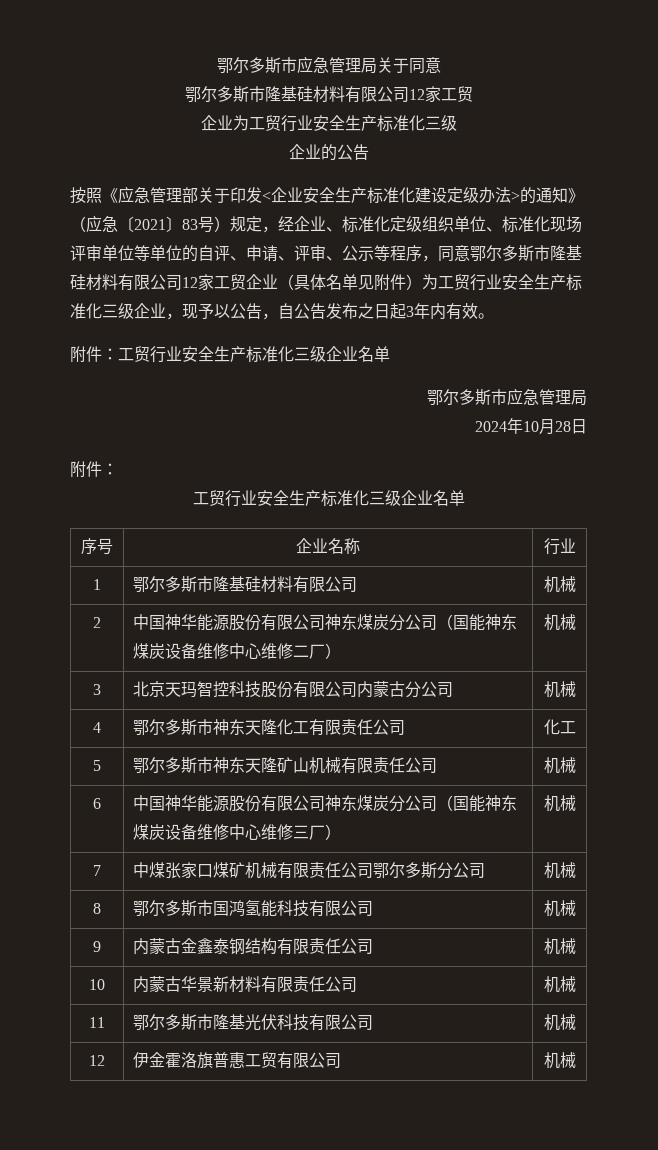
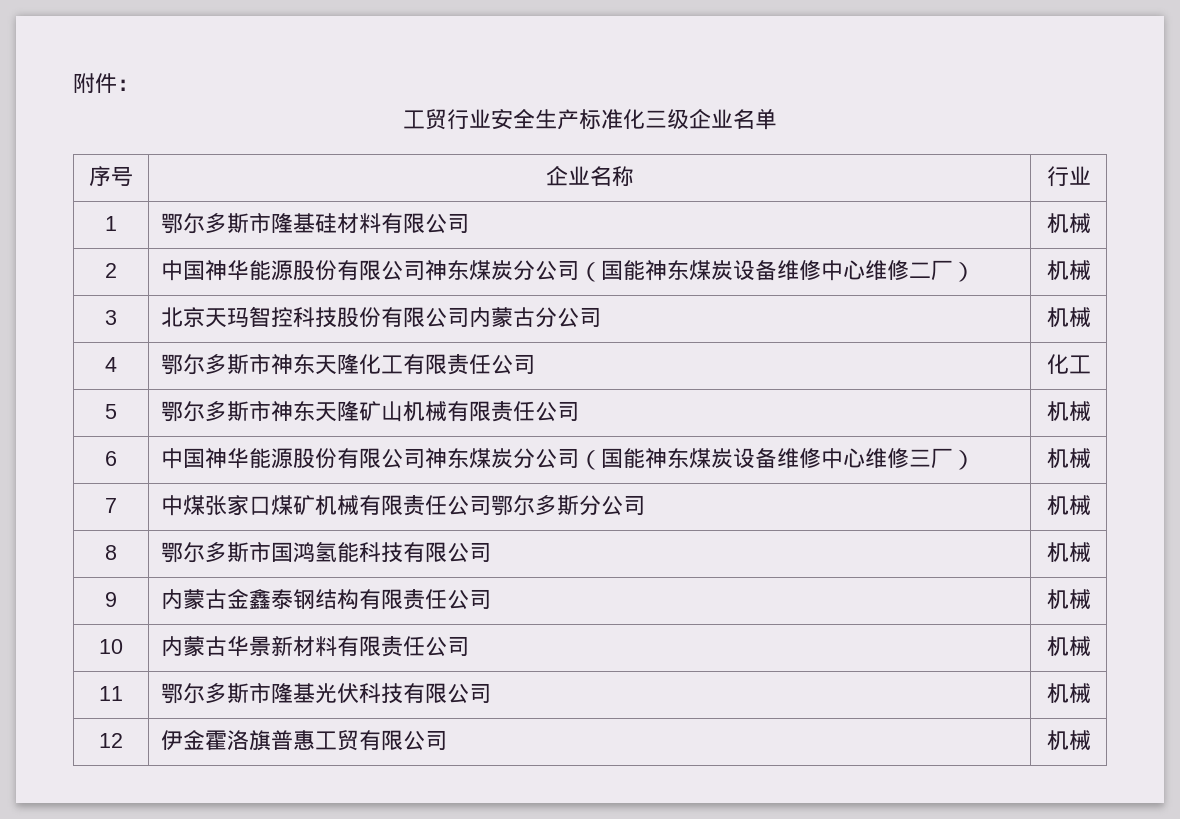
- 鄂尔多斯市应急管理局关于同意
- 鄂尔多斯市隆基硅材料有限公司12家工贸
- 企业为工贸行业安全生产标准化三级
- 企业的公告
- 按照《应急管理部关于印发<企业安全生产标准化建设定级办法>的通知》（应急〔2021〕83号）规定，经企业、标准化定级组织单位、标准化现场评审单位等单位的自评、申请、评审、公示等程序，同意鄂尔多斯市隆基硅材料有限公司12家工贸企业（具体名单见附件）为工贸行业安全生产标准化三级企业，现予以公告，自公告发布之日起3年内有效。
- 附件：工贸行业安全生产标准化三级企业名单
- 鄂尔多斯市应急管理局
- 2024年10月28日

